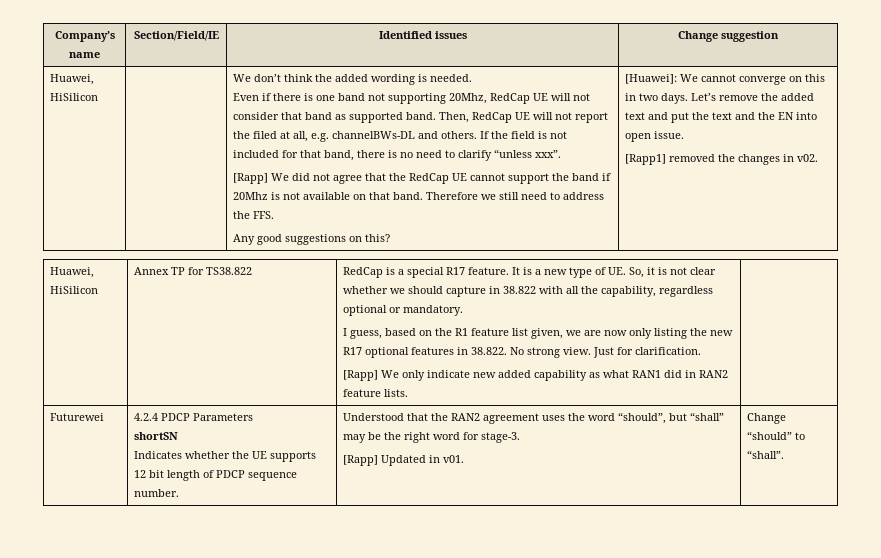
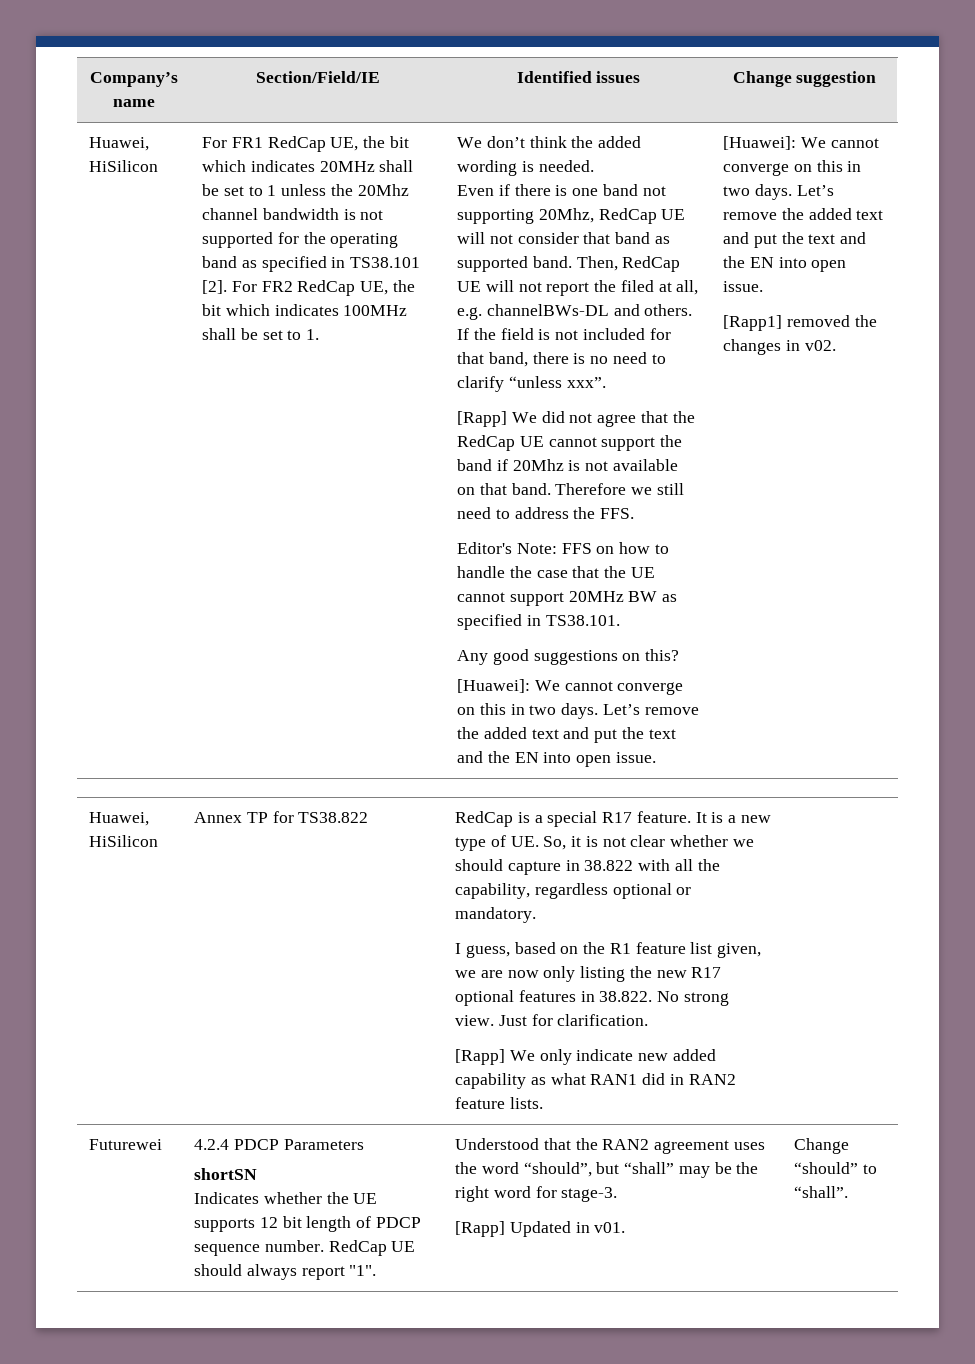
+ For FR1 RedCap UE, the bit which indicates 20MHz shall be set to 1 unless the 20Mhz channel bandwidth is not supported for the operating band as specified in TS38.101 [2]. For FR2 RedCap UE, the bit which indicates 100MHz shall be set to 1.
+ Editor's Note: FFS on how to handle the case that the UE cannot support 20MHz BW as specified in TS38.101.
  Any good suggestions on this?
+ [Huawei]: We cannot converge on this in two days. Let’s remove the added text and put the text and the EN into open issue.
+ RedCap UE should always report "1".

